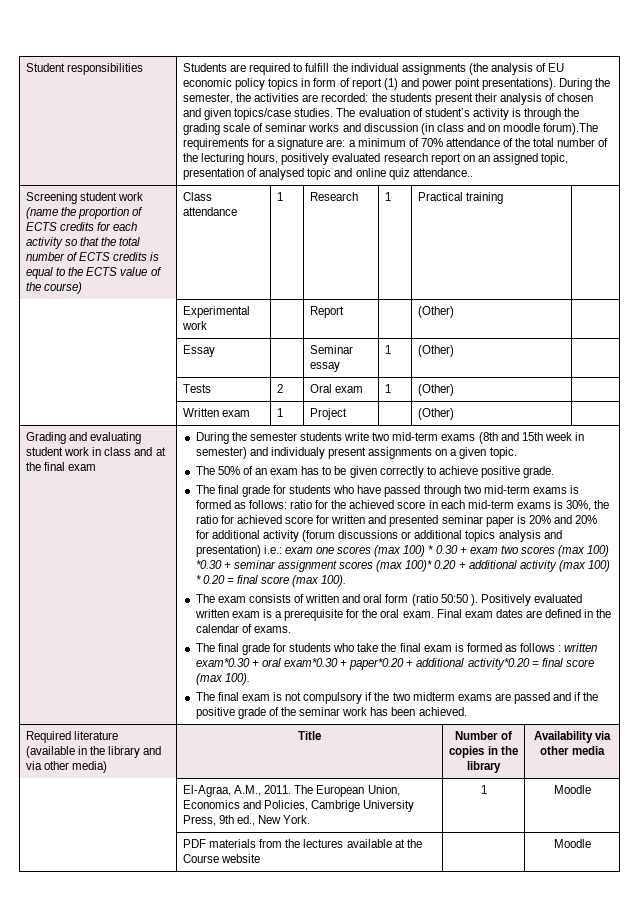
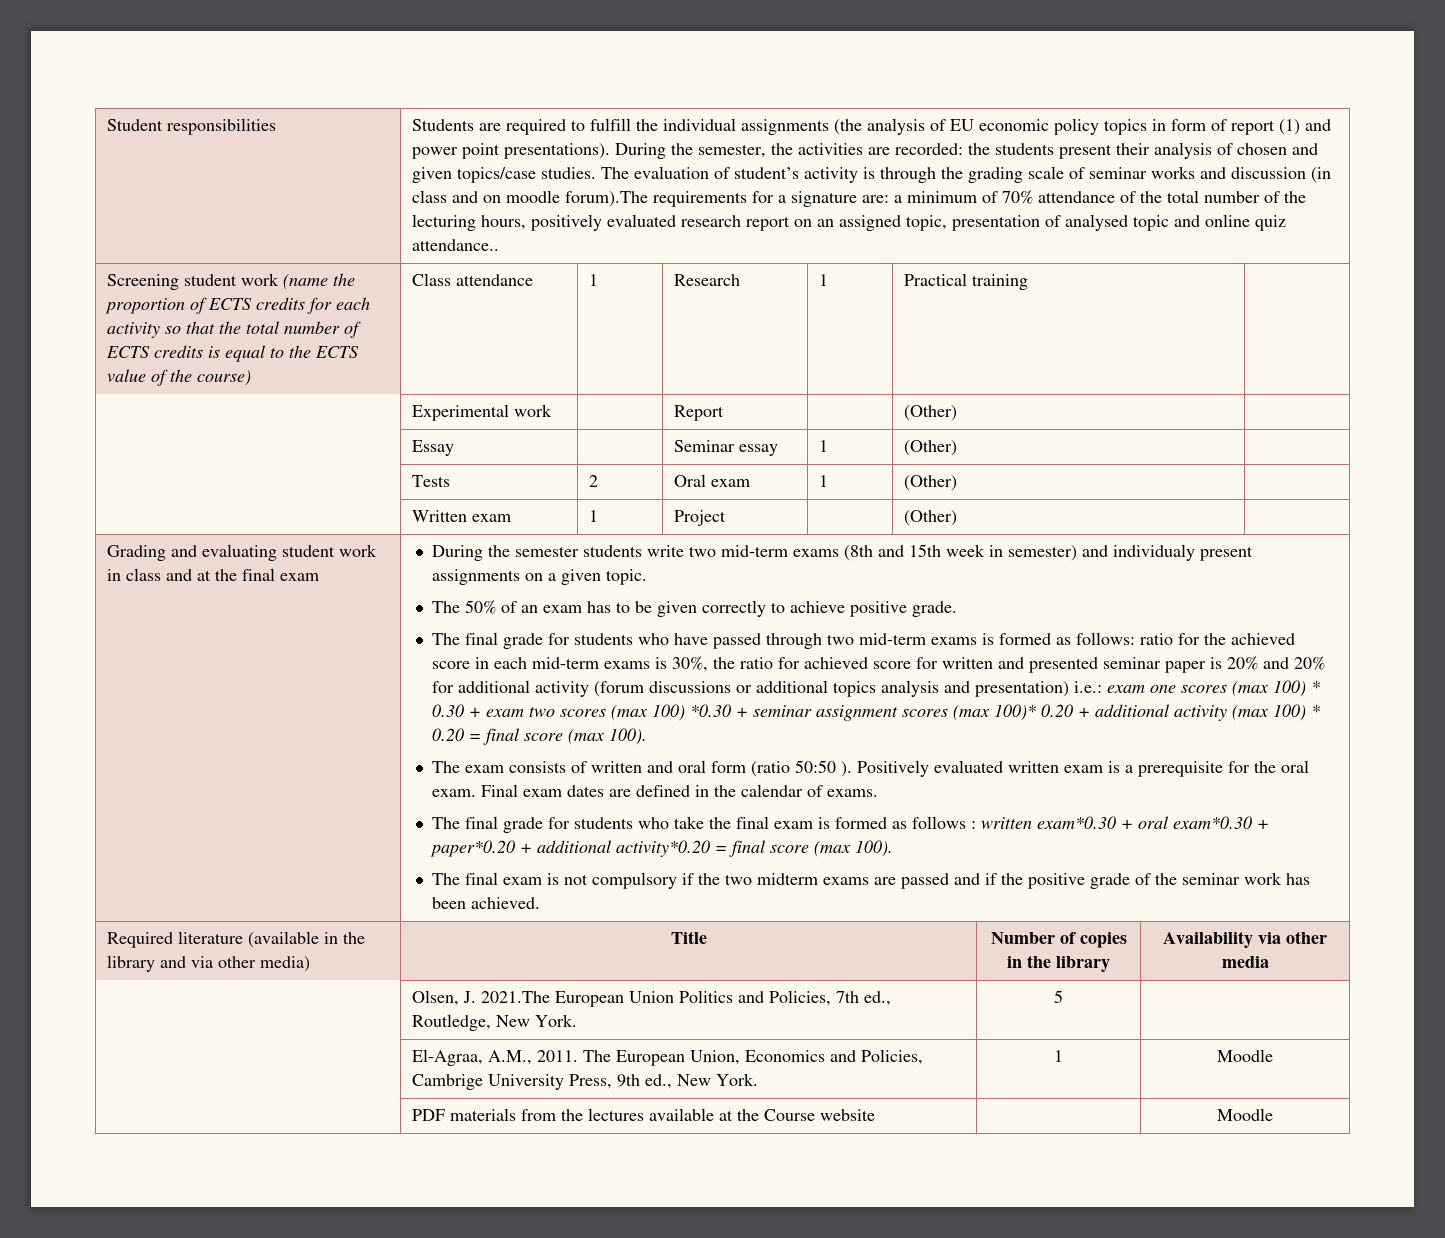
+ | Olsen, J. 2021.The European Union Politics and Policies, 7th ed., Routledge, New York. | 5 |

